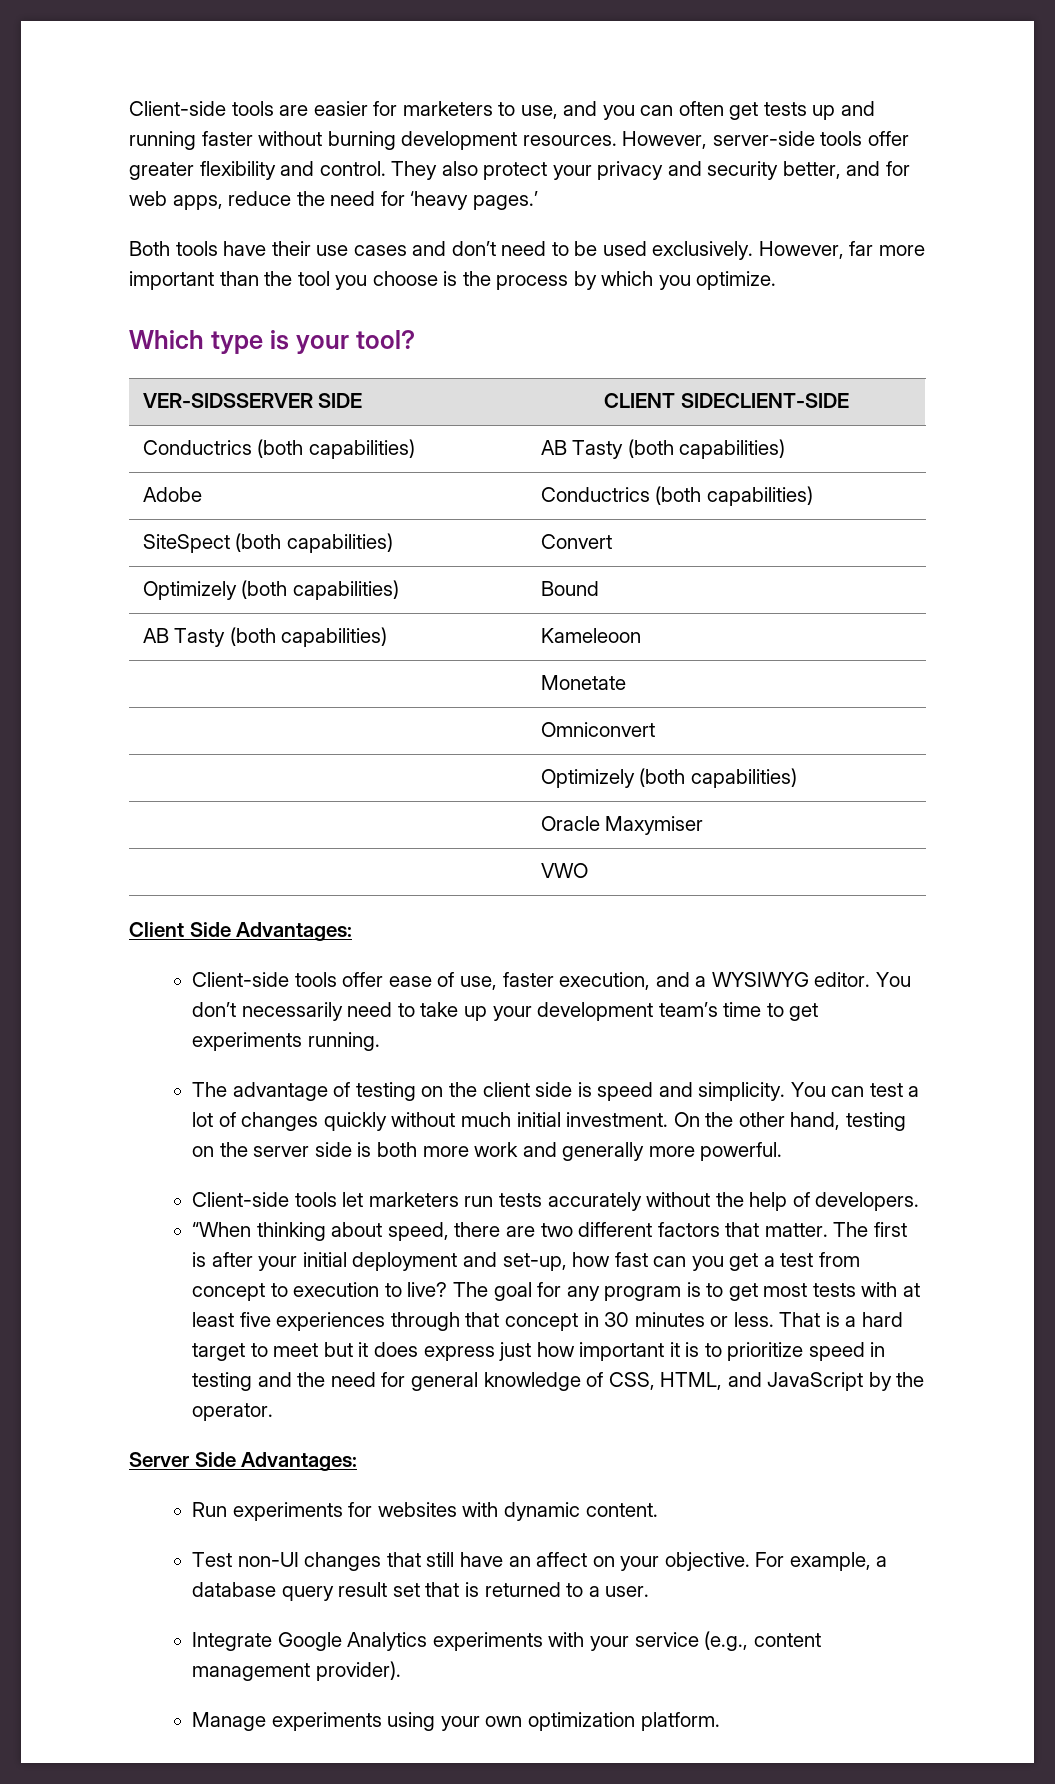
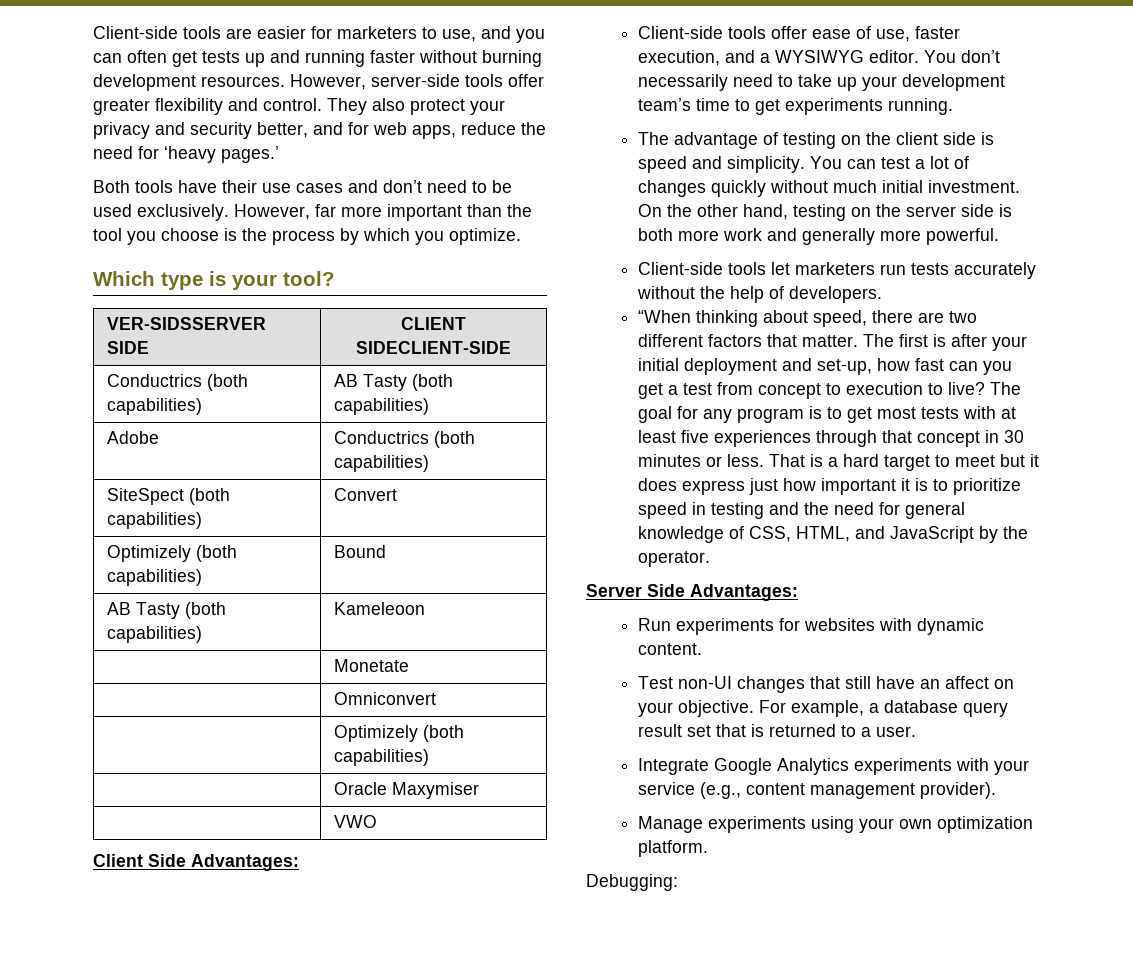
+ Debugging:

